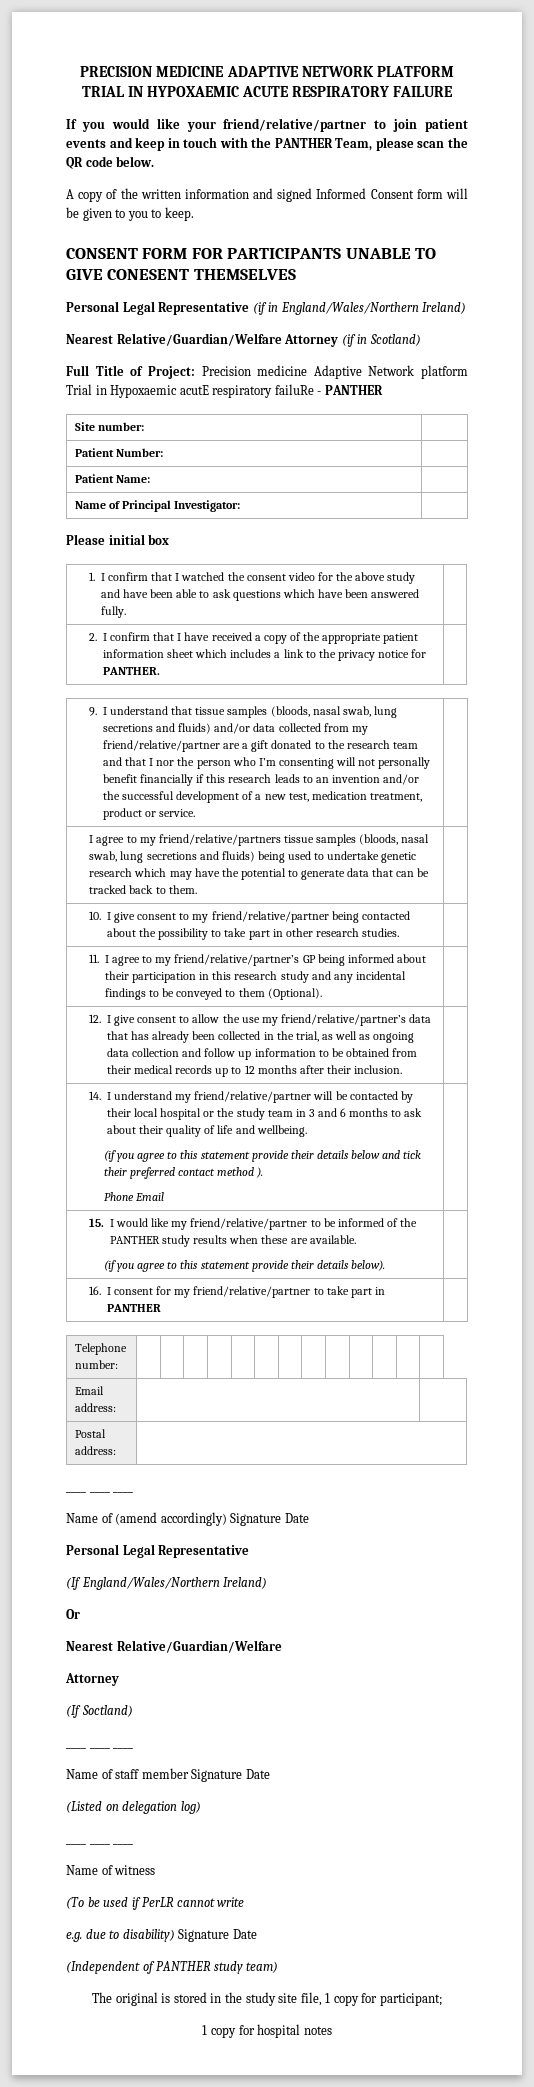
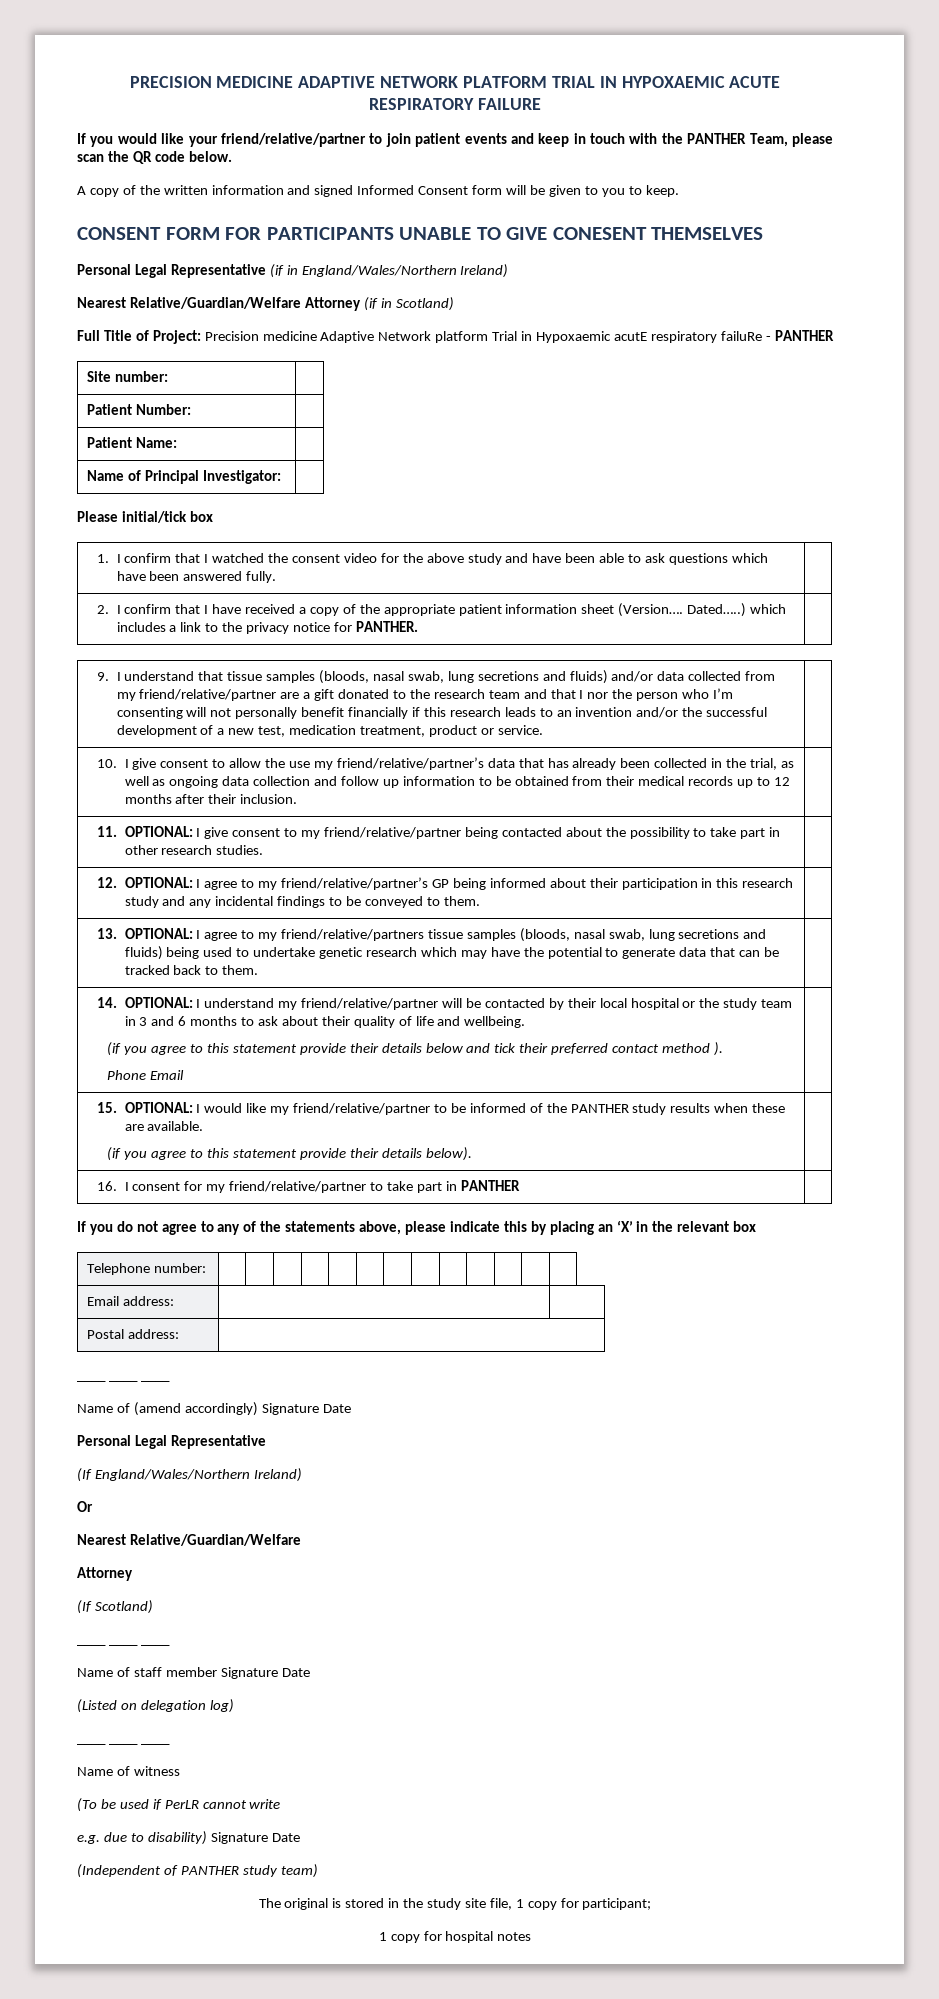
- Please initial box
+ Please initial/tick box
- 2. I confirm that I have received a copy of the appropriate patient information sheet which includes a link to the privacy notice for PANTHER. |
+ 2. I confirm that I have received a copy of the appropriate patient information sheet (Version…. Dated…..) which includes a link to the privacy notice for PANTHER. |
- I agree to my friend/relative/partners tissue samples (bloods, nasal swab, lung secretions and fluids) being used to undertake genetic research which may have the potential to generate data that can be tracked back to them. |
- 10. I give consent to my friend/relative/partner being contacted about the possibility to take part in other research studies. |
- 11. I agree to my friend/relative/partner’s GP being informed about their participation in this research study and any incidental findings to be conveyed to them (Optional). |
- 12. I give consent to allow the use my friend/relative/partner’s data that has already been collected in the trial, as well as ongoing data collection and follow up information to be obtained from their medical records up to 12 months after their inclusion.
+ 10. I give consent to allow the use my friend/relative/partner’s data that has already been collected in the trial, as well as ongoing data collection and follow up information to be obtained from their medical records up to 12 months after their inclusion.
- 14. I understand my friend/relative/partner will be contacted by their local hospital or the study team in 3 and 6 months to ask about their quality of life and wellbeing.
+ 11. OPTIONAL: I give consent to my friend/relative/partner being contacted about the possibility to take part in other research studies. |
+ 12. OPTIONAL: I agree to my friend/relative/partner’s GP being informed about their participation in this research study and any incidental findings to be conveyed to them. |
+ 13. OPTIONAL: I agree to my friend/relative/partners tissue samples (bloods, nasal swab, lung secretions and fluids) being used to undertake genetic research which may have the potential to generate data that can be tracked back to them. |
+ 14. OPTIONAL: I understand my friend/relative/partner will be contacted by their local hospital or the study team in 3 and 6 months to ask about their quality of life and wellbeing.
- 15. I would like my friend/relative/partner to be informed of the PANTHER study results when these are available.
+ 15. OPTIONAL: I would like my friend/relative/partner to be informed of the PANTHER study results when these are available.
+ If you do not agree to any of the statements above, please indicate this by placing an ‘X’ in the relevant box
- (If Soctland)
+ (If Scotland)

